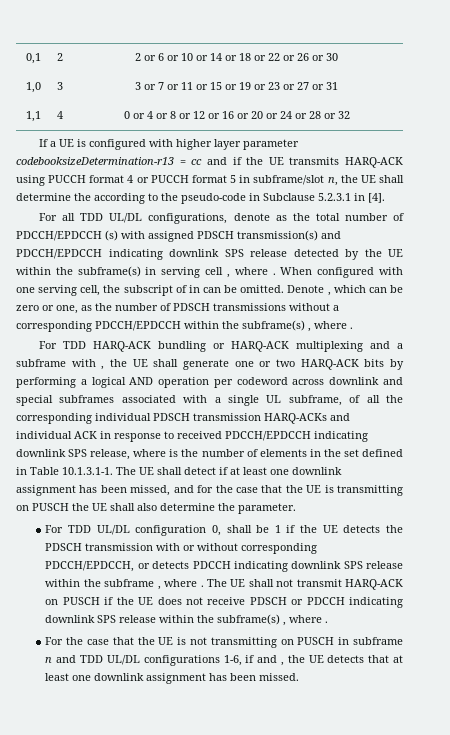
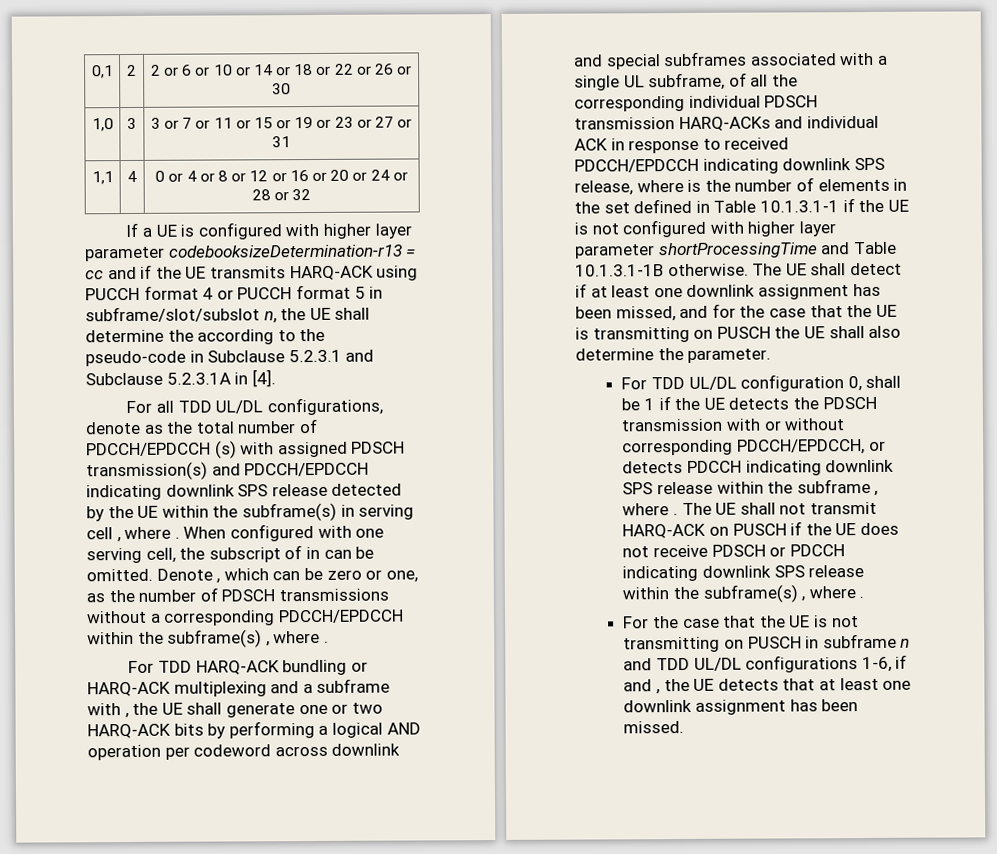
- If a UE is configured with higher layer parameter codebooksizeDetermination-r13 = cc and if the UE transmits HARQ-ACK using PUCCH format 4 or PUCCH format 5 in subframe/slot n, the UE shall determine the according to the pseudo-code in Subclause 5.2.3.1 in [4].
+ If a UE is configured with higher layer parameter codebooksizeDetermination-r13 = cc and if the UE transmits HARQ-ACK using PUCCH format 4 or PUCCH format 5 in subframe/slot/subslot n, the UE shall determine the according to the pseudo-code in Subclause 5.2.3.1 and Subclause 5.2.3.1A in [4].
- For TDD HARQ-ACK bundling or HARQ-ACK multiplexing and a subframe with , the UE shall generate one or two HARQ-ACK bits by performing a logical AND operation per codeword across downlink and special subframes associated with a single UL subframe, of all the corresponding individual PDSCH transmission HARQ-ACKs and individual ACK in response to received PDCCH/EPDCCH indicating downlink SPS release, where is the number of elements in the set defined in Table 10.1.3.1-1. The UE shall detect if at least one downlink assignment has been missed, and for the case that the UE is transmitting on PUSCH the UE shall also determine the parameter.
+ For TDD HARQ-ACK bundling or HARQ-ACK multiplexing and a subframe with , the UE shall generate one or two HARQ-ACK bits by performing a logical AND operation per codeword across downlink and special subframes associated with a single UL subframe, of all the corresponding individual PDSCH transmission HARQ-ACKs and individual ACK in response to received PDCCH/EPDCCH indicating downlink SPS release, where is the number of elements in the set defined in Table 10.1.3.1-1 if the UE is not configured with higher layer parameter shortProcessingTime and Table 10.1.3.1-1B otherwise. The UE shall detect if at least one downlink assignment has been missed, and for the case that the UE is transmitting on PUSCH the UE shall also determine the parameter.

